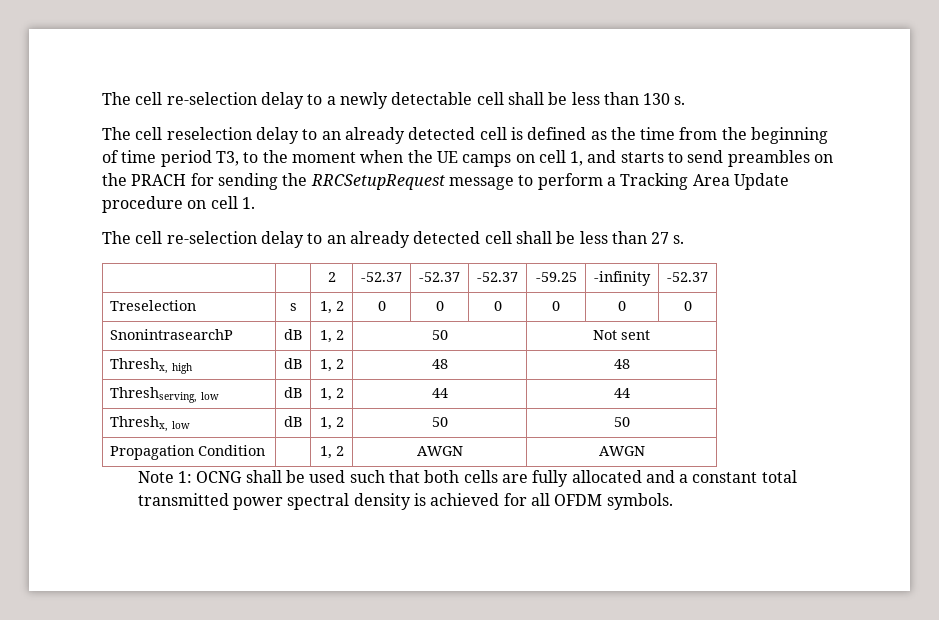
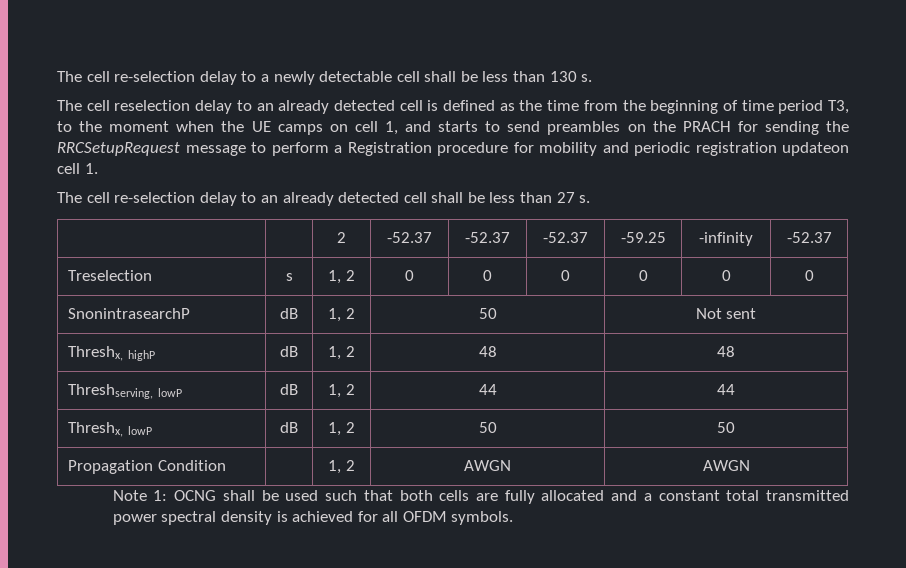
- The cell reselection delay to an already detected cell is defined as the time from the beginning of time period T3, to the moment when the UE camps on cell 1, and starts to send preambles on the PRACH for sending the RRCSetupRequest message to perform a Tracking Area Update procedure on cell 1.
+ The cell reselection delay to an already detected cell is defined as the time from the beginning of time period T3, to the moment when the UE camps on cell 1, and starts to send preambles on the PRACH for sending the RRCSetupRequest message to perform a Registration procedure for mobility and periodic registration updateon cell 1.
- Threshx, high | dB | 1, 2 | 48 | 48
+ Threshx, highP | dB | 1, 2 | 48 | 48
- Threshserving, low | dB | 1, 2 | 44 | 44
+ Threshserving, lowP | dB | 1, 2 | 44 | 44
- Threshx, low | dB | 1, 2 | 50 | 50
+ Threshx, lowP | dB | 1, 2 | 50 | 50

